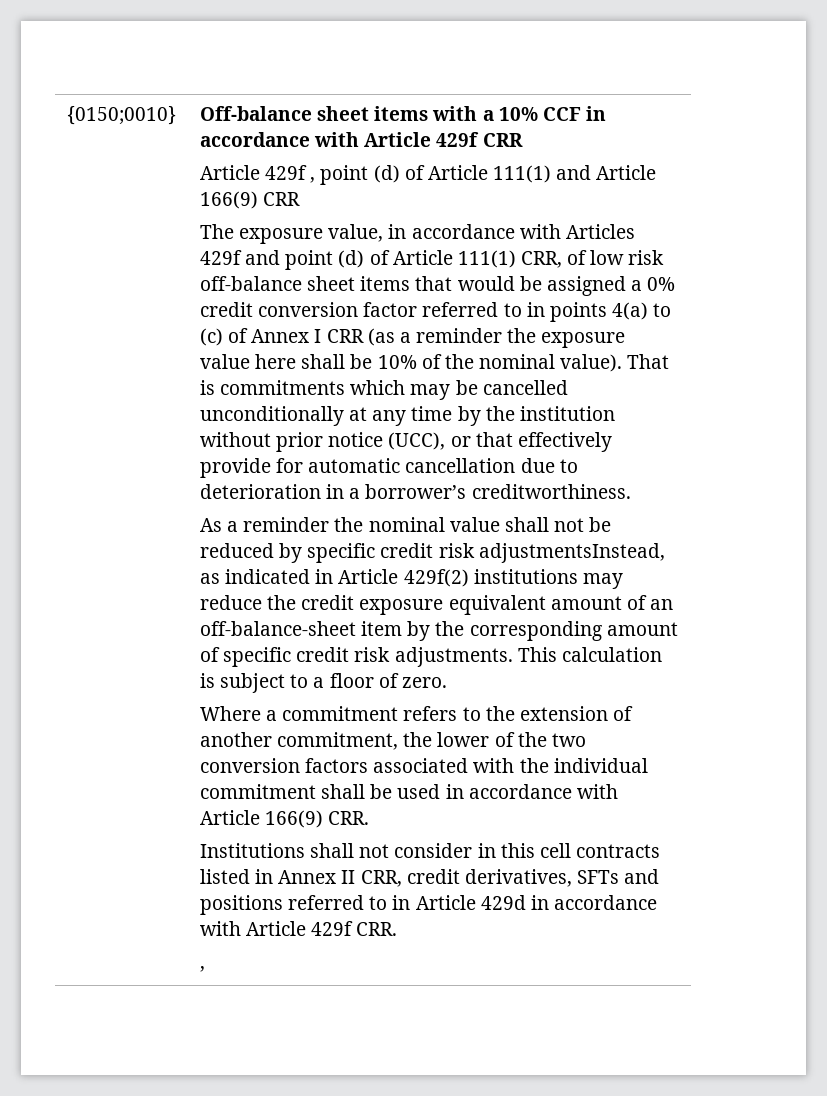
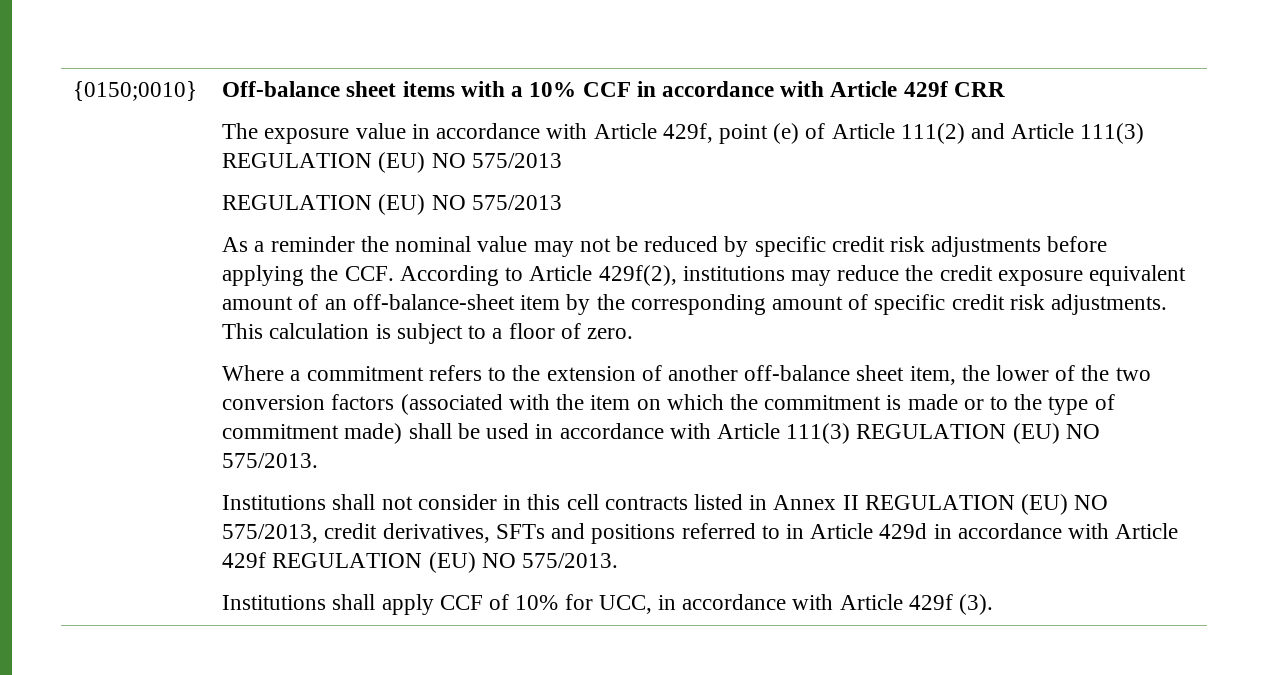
- Article 429f , point (d) of Article 111(1) and Article 166(9) CRR
- The exposure value, in accordance with Articles 429f and point (d) of Article 111(1) CRR, of low risk off-balance sheet items that would be assigned a 0% credit conversion factor referred to in points 4(a) to (c) of Annex I CRR (as a reminder the exposure value here shall be 10% of the nominal value). That is commitments which may be cancelled unconditionally at any time by the institution without prior notice (UCC), or that effectively provide for automatic cancellation due to deterioration in a borrower’s creditworthiness.
+ The exposure value in accordance with Article 429f, point (e) of Article 111(2) and Article 111(3) REGULATION (EU) NO 575/2013
+ REGULATION (EU) NO 575/2013
- As a reminder the nominal value shall not be reduced by specific credit risk adjustmentsInstead, as indicated in Article 429f(2) institutions may reduce the credit exposure equivalent amount of an off-balance-sheet item by the corresponding amount of specific credit risk adjustments.
+ As a reminder the nominal value may not be reduced by specific credit risk adjustments before applying the CCF. According to Article 429f(2), institutions may reduce the credit exposure equivalent amount of an off-balance-sheet item by the corresponding amount of specific credit risk adjustments.
- Where a commitment refers to the extension of another commitment, the lower of the two conversion factors associated with the individual commitment shall be used in accordance with Article 166(9) CRR.
+ Where a commitment refers to the extension of another off-balance sheet item, the lower of the two conversion factors (associated with the item on which the commitment is made or to the type of commitment made) shall be used in accordance with Article 111(3) REGULATION (EU) NO 575/2013.
- Institutions shall not consider in this cell contracts listed in Annex II CRR, credit derivatives, SFTs and positions referred to in Article 429d in accordance with Article 429f CRR.
- ,
+ Institutions shall not consider in this cell contracts listed in Annex II REGULATION (EU) NO 575/2013, credit derivatives, SFTs and positions referred to in Article 429d in accordance with Article 429f REGULATION (EU) NO 575/2013.
+ Institutions shall apply CCF of 10% for UCC, in accordance with Article 429f (3).

